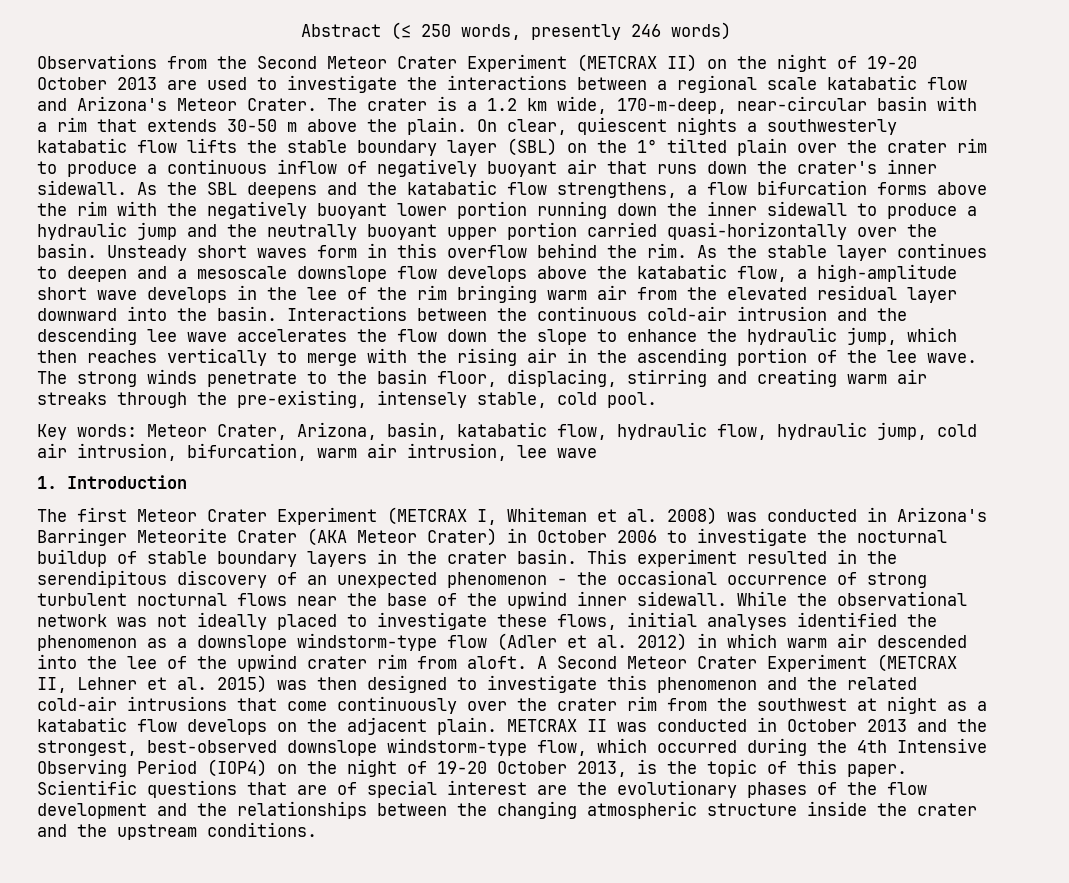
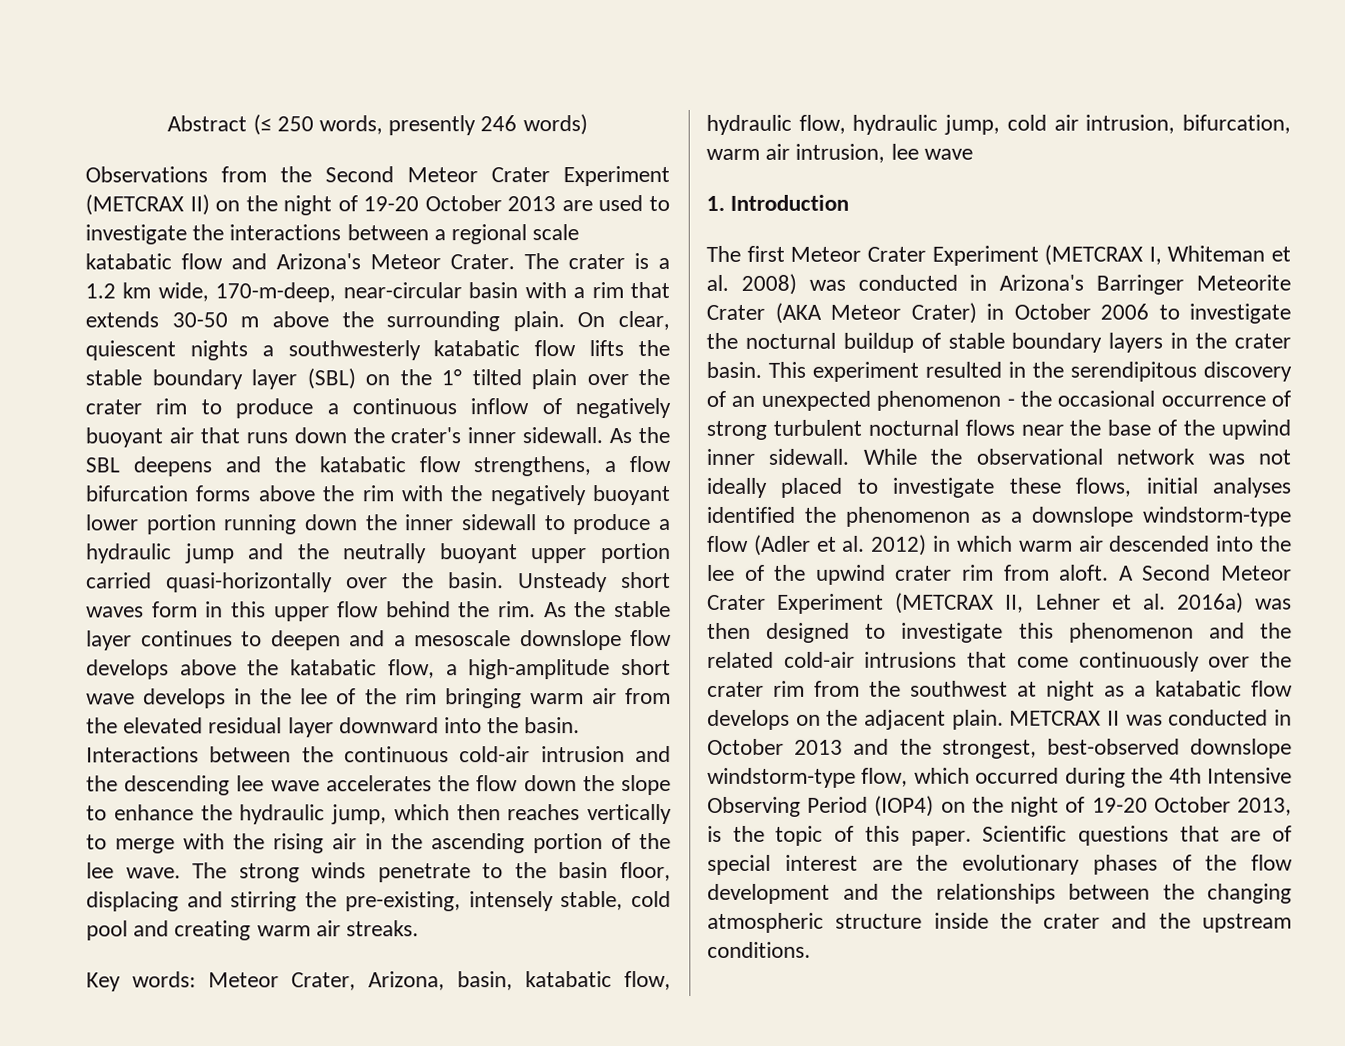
- The crater is a 1.2 km wide, 170-m-deep, near-circular basin with a rim that extends 30-50 m above the plain.
+ The crater is a 1.2 km wide, 170-m-deep, near-circular basin with a rim that extends 30-50 m above the surrounding plain.
- Unsteady short waves form in this overflow behind the rim.
+ Unsteady short waves form in this upper flow behind the rim.
- The strong winds penetrate to the basin floor, displacing, stirring and creating warm air streaks through the pre-existing, intensely stable, cold pool.
+ The strong winds penetrate to the basin floor, displacing and stirring the pre-existing, intensely stable, cold pool and creating warm air streaks.
- A Second Meteor Crater Experiment (METCRAX II, Lehner et al. 2015) was then designed to investigate this phenomenon and the related cold-air intrusions that come continuously over the crater rim from the southwest at night as a katabatic flow develops on the adjacent plain.
+ A Second Meteor Crater Experiment (METCRAX II, Lehner et al. 2016a) was then designed to investigate this phenomenon and the related cold-air intrusions that come continuously over the crater rim from the southwest at night as a katabatic flow develops on the adjacent plain.

